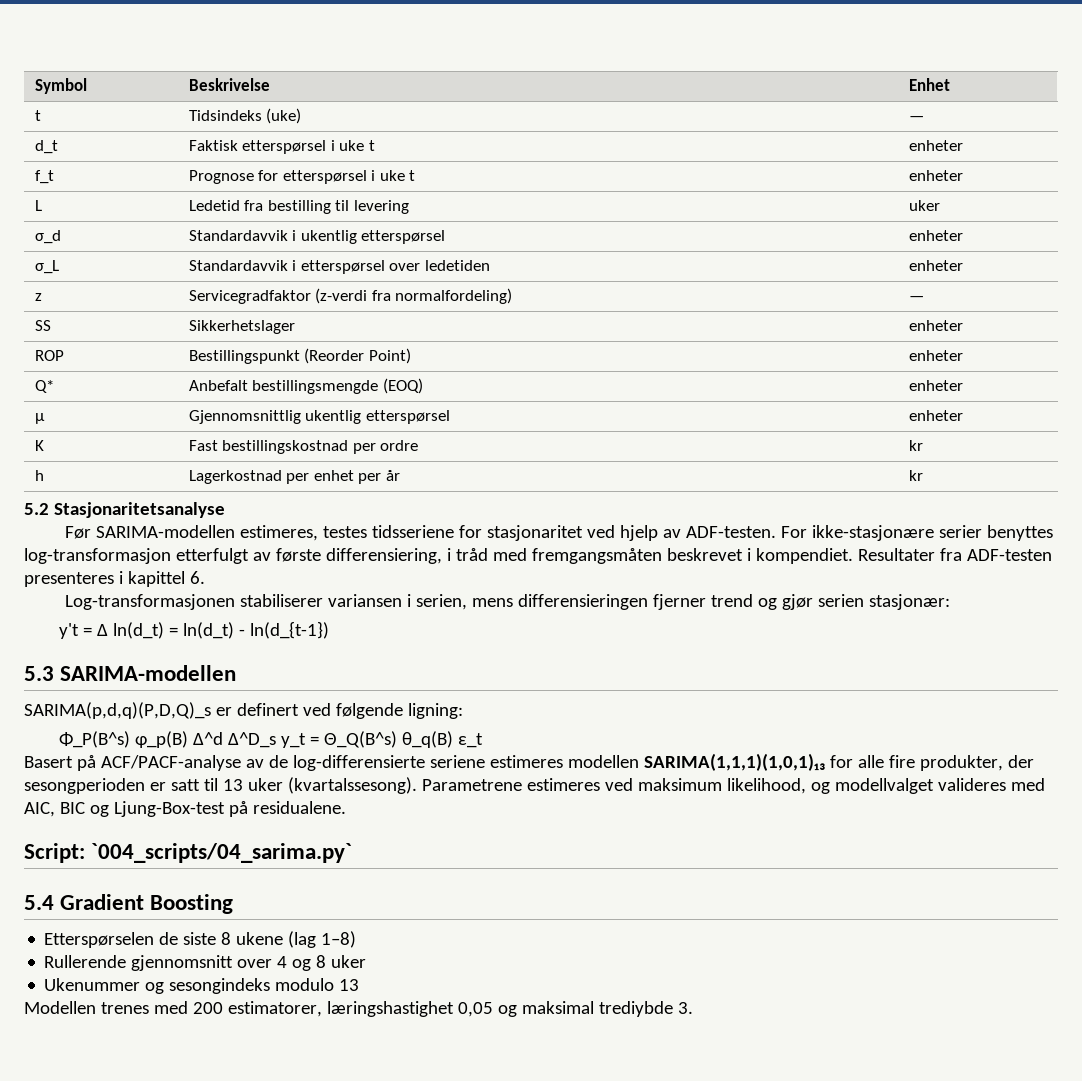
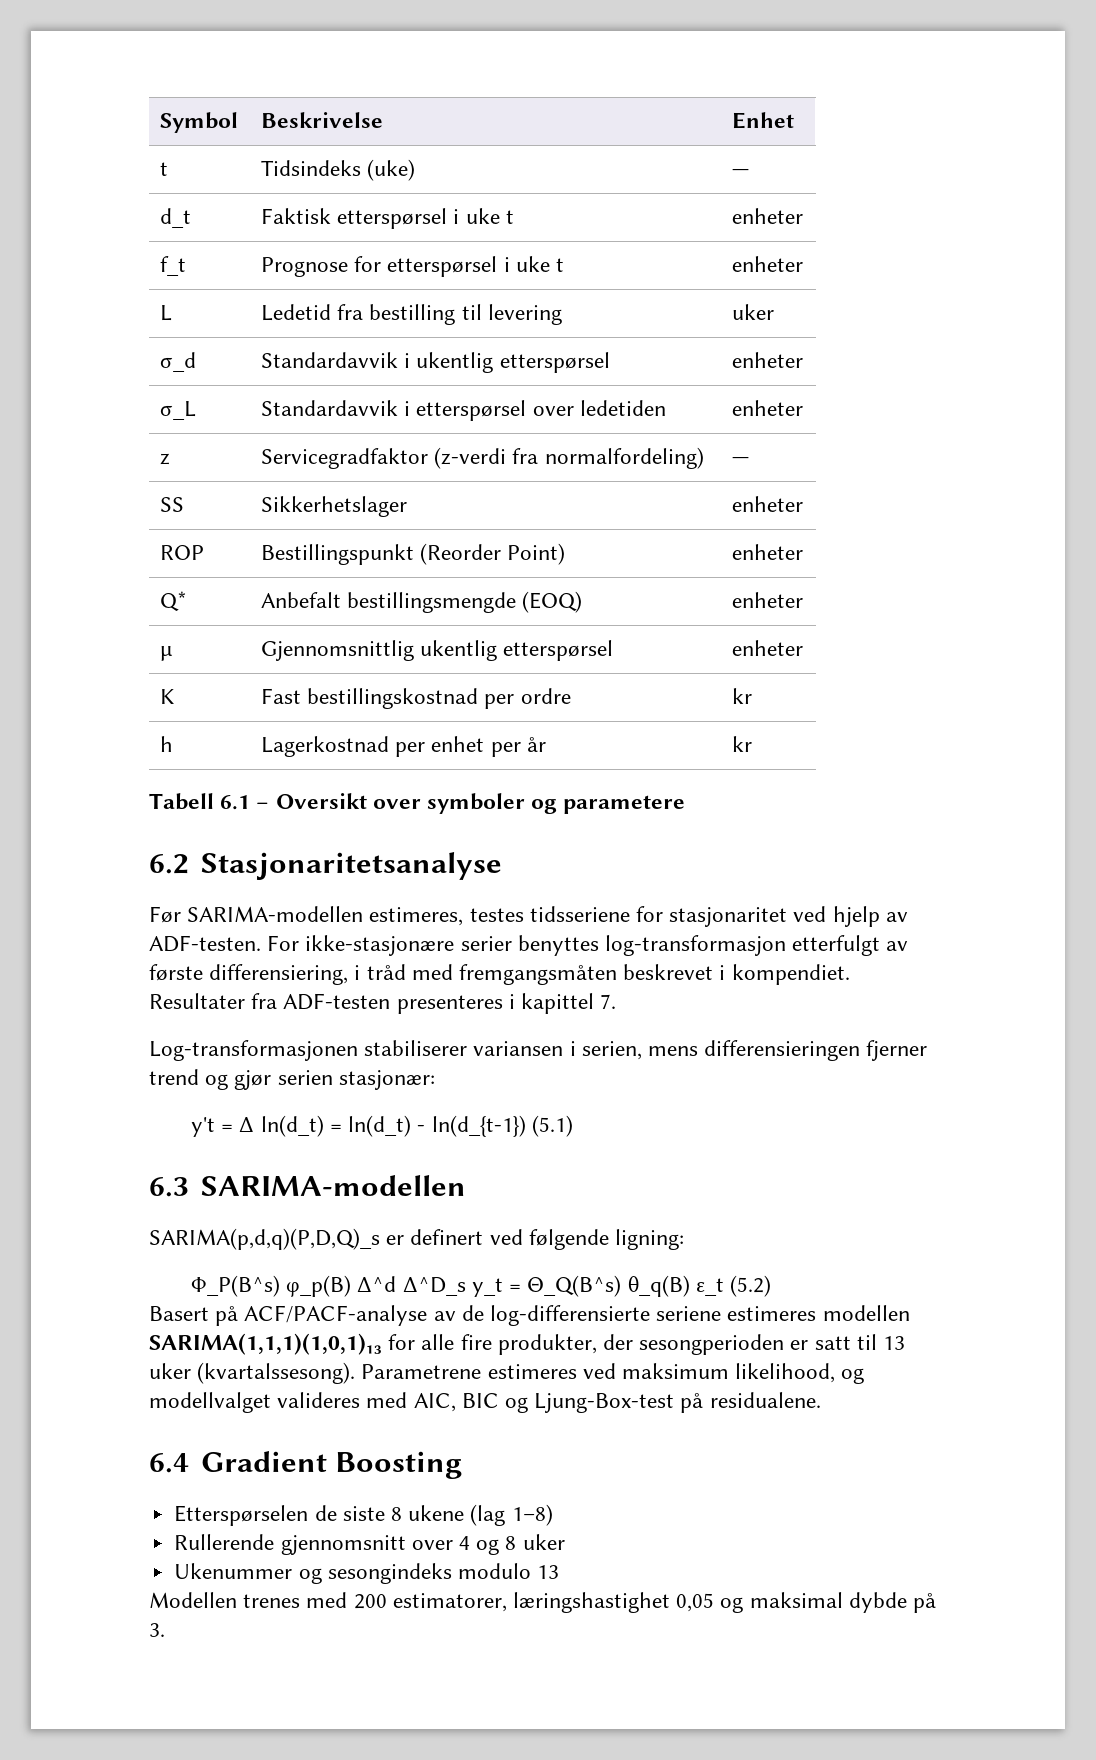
- 5.2 Stasjonaritetsanalyse
+ Tabell 6.1 – Oversikt over symboler og parametere
+ 6.2 Stasjonaritetsanalyse
- Resultater fra ADF-testen presenteres i kapittel 6.
+ Resultater fra ADF-testen presenteres i kapittel 7.
- y't = Δ ln(d_t) = ln(d_t) - ln(d_{t-1})
- 5.3 SARIMA-modellen
+ y't = Δ ln(d_t) = ln(d_t) - ln(d_{t-1}) (5.1)
+ 6.3 SARIMA-modellen
- Φ_P(B^s) φ_p(B) Δ^d Δ^D_s y_t = Θ_Q(B^s) θ_q(B) ε_t
+ Φ_P(B^s) φ_p(B) Δ^d Δ^D_s y_t = Θ_Q(B^s) θ_q(B) ε_t (5.2)
- Script: `004_scripts/04_sarima.py`
- 5.4 Gradient Boosting
+ 6.4 Gradient Boosting
- Modellen trenes med 200 estimatorer, læringshastighet 0,05 og maksimal trediybde 3.
+ Modellen trenes med 200 estimatorer, læringshastighet 0,05 og maksimal dybde på 3.

